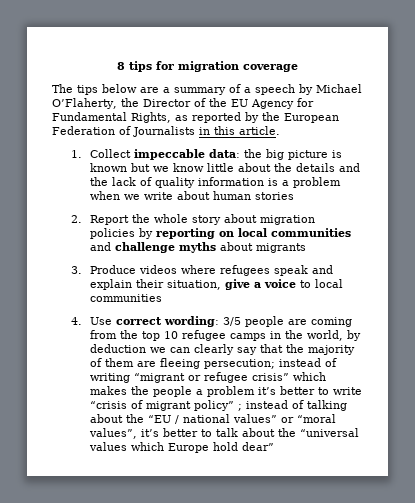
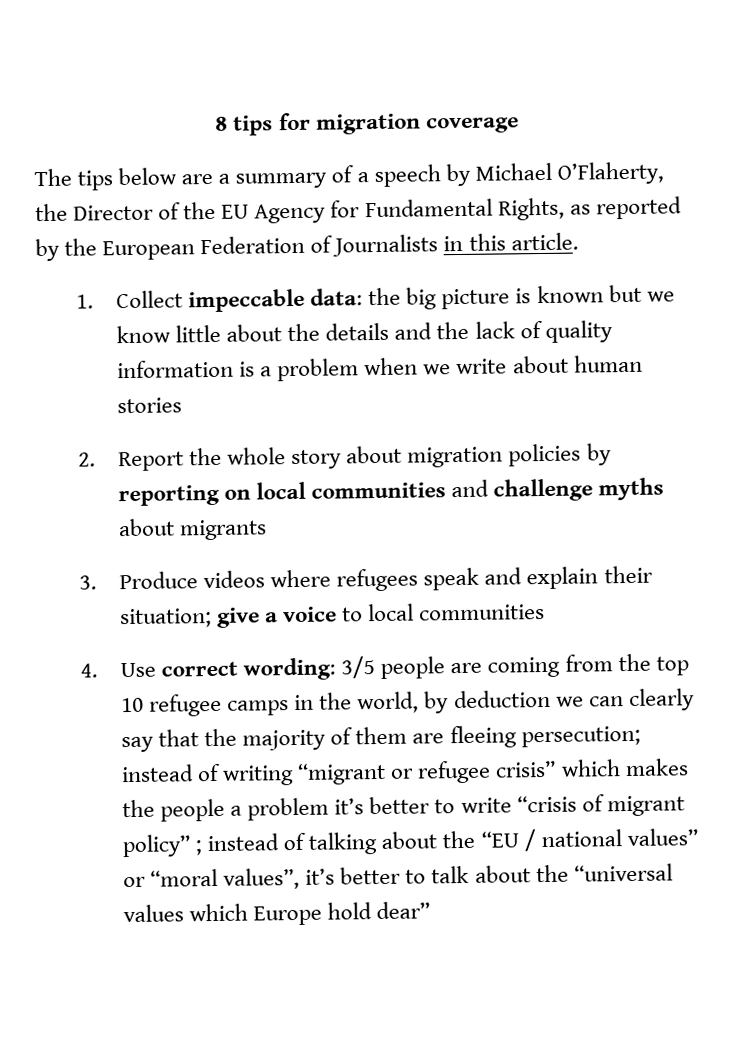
- 3. Produce videos where refugees speak and explain their situation, give a voice to local communities
+ 3. Produce videos where refugees speak and explain their situation; give a voice to local communities

